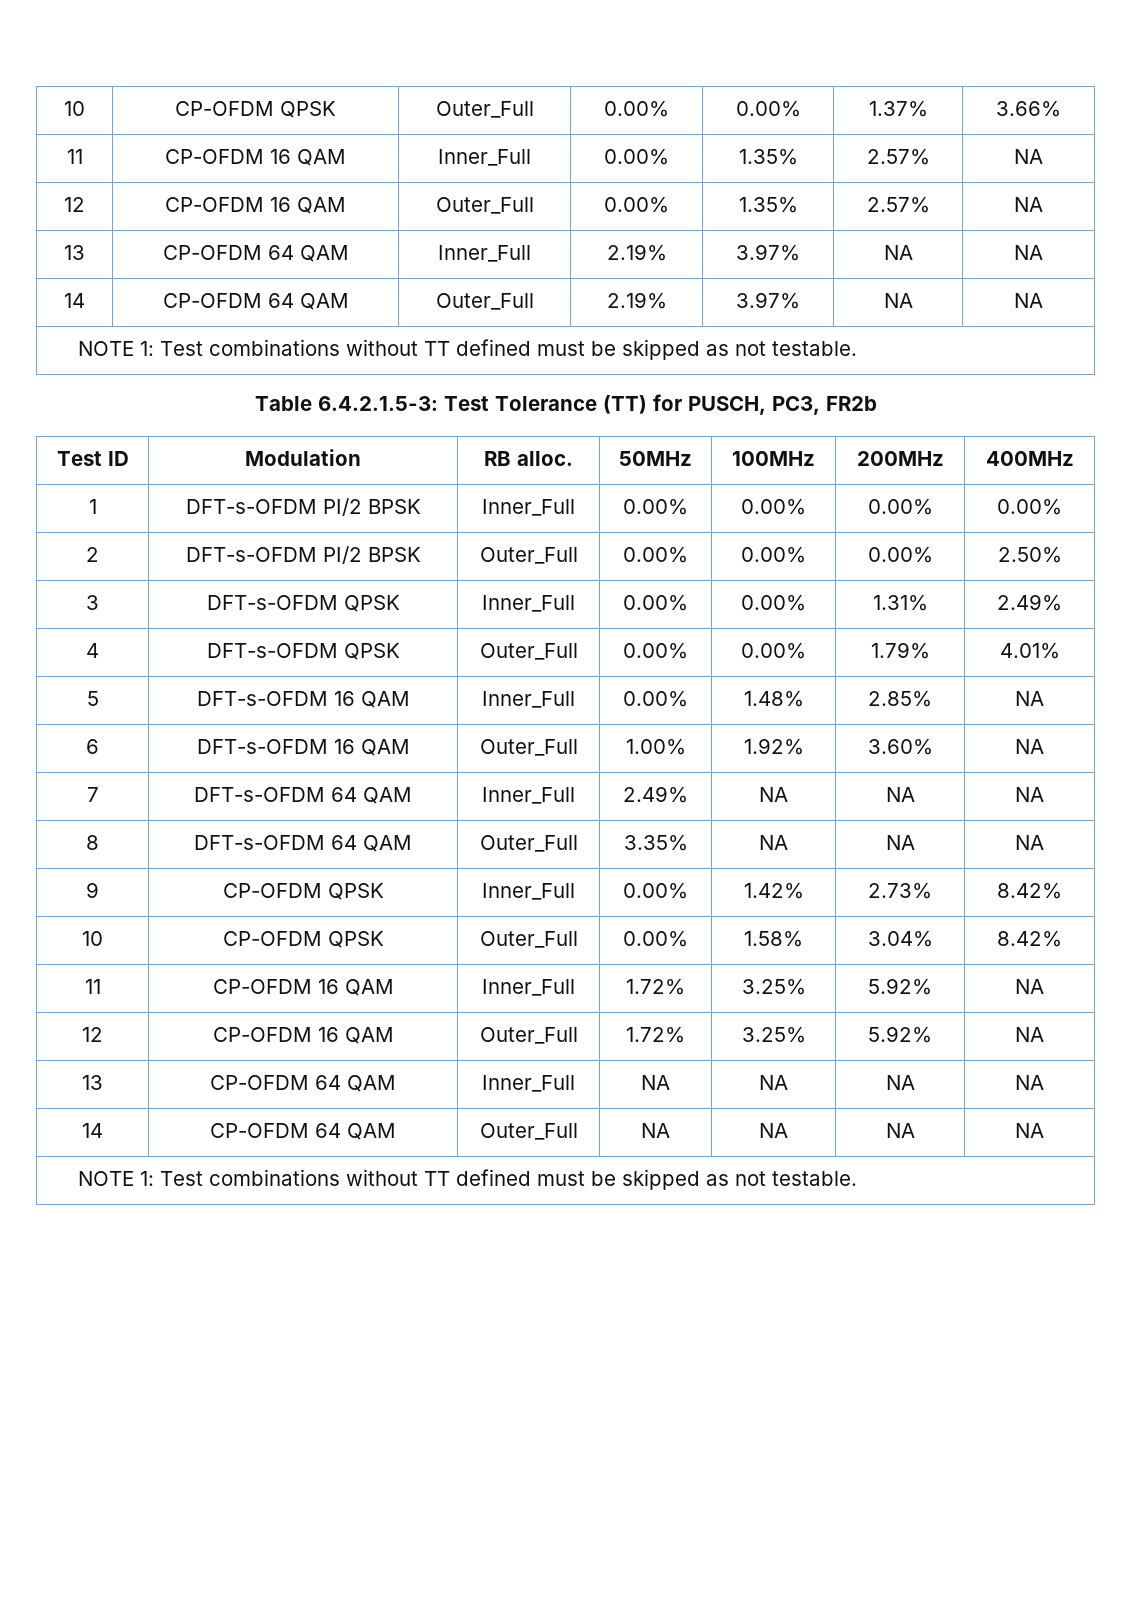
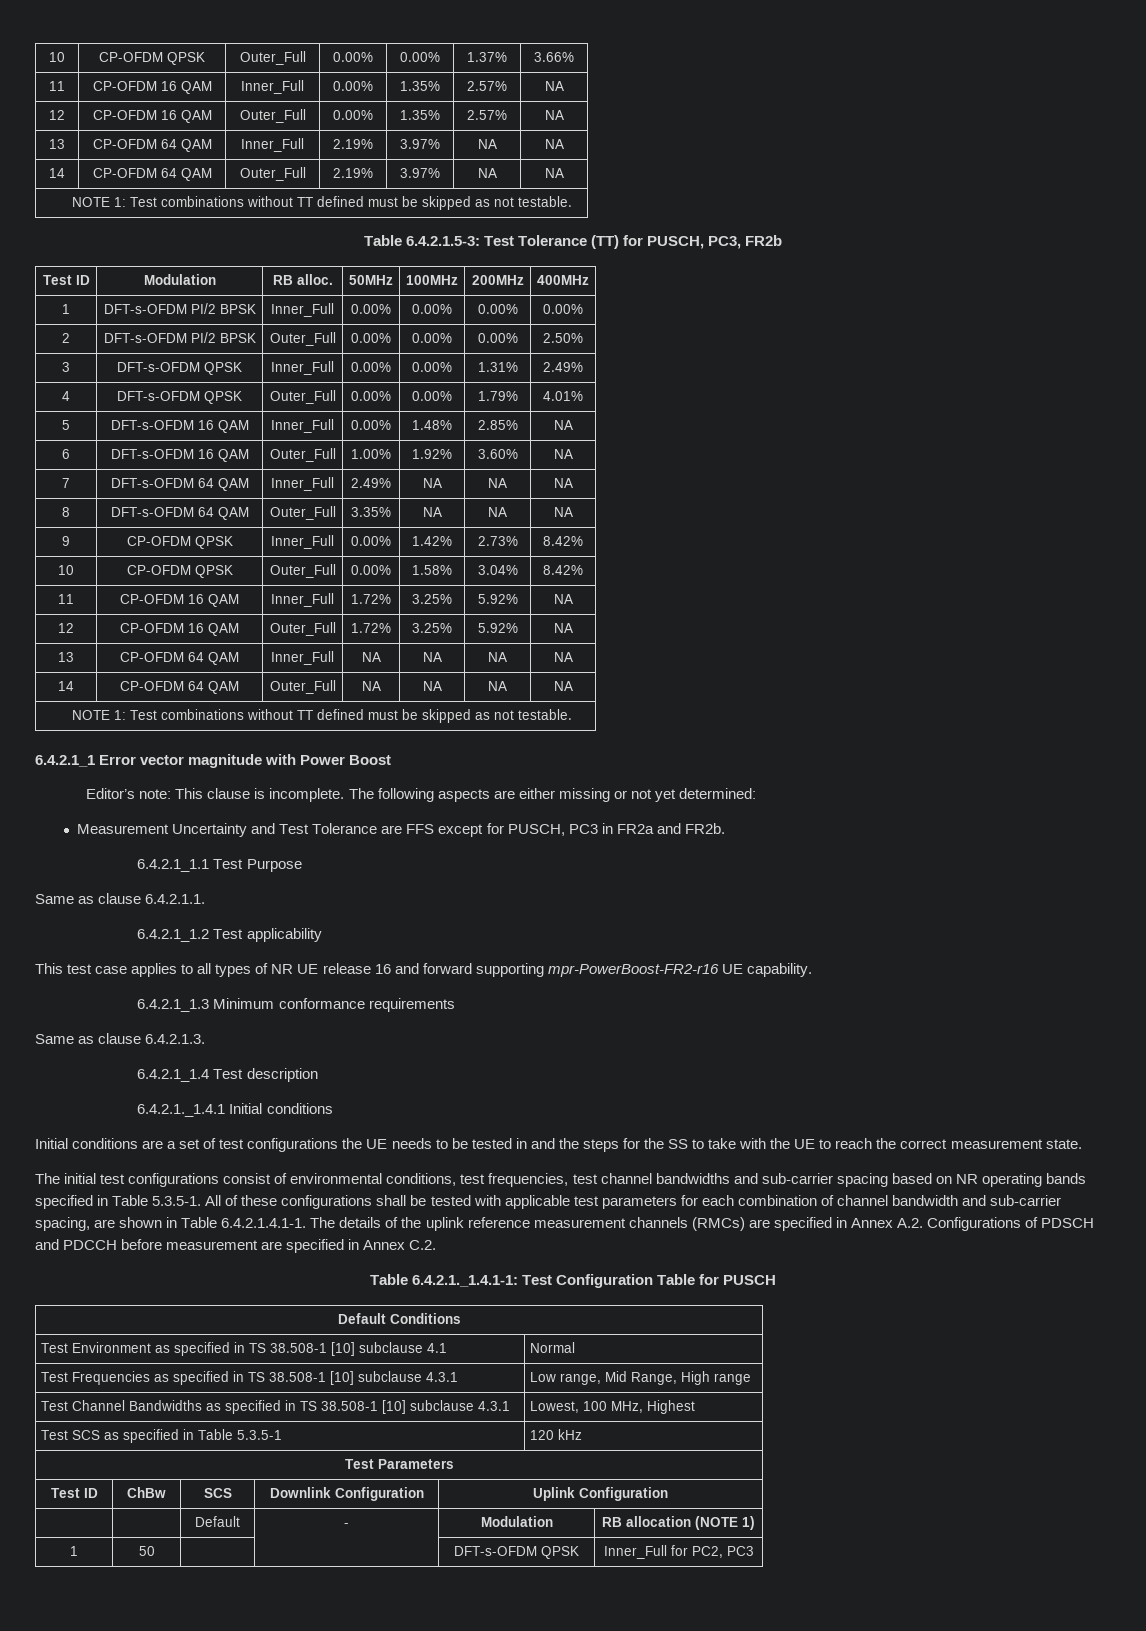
+ 6.4.2.1_1 Error vector magnitude with Power Boost
+ Editor’s note: This clause is incomplete. The following aspects are either missing or not yet determined:
+ Measurement Uncertainty and Test Tolerance are FFS except for PUSCH, PC3 in FR2a and FR2b.
+ 6.4.2.1_1.1 Test Purpose
+ Same as clause 6.4.2.1.1.
+ 6.4.2.1_1.2 Test applicability
+ This test case applies to all types of NR UE release 16 and forward supporting mpr-PowerBoost-FR2-r16 UE capability.
+ 6.4.2.1_1.3 Minimum conformance requirements
+ Same as clause 6.4.2.1.3.
+ 6.4.2.1_1.4 Test description
+ 6.4.2.1._1.4.1 Initial conditions
+ Initial conditions are a set of test configurations the UE needs to be tested in and the steps for the SS to take with the UE to reach the correct measurement state.
+ The initial test configurations consist of environmental conditions, test frequencies, test channel bandwidths and sub-carrier spacing based on NR operating bands specified in Table 5.3.5-1. All of these configurations shall be tested with applicable test parameters for each combination of channel bandwidth and sub-carrier spacing, are shown in Table 6.4.2.1.4.1-1. The details of the uplink reference measurement channels (RMCs) are specified in Annex A.2. Configurations of PDSCH and PDCCH before measurement are specified in Annex C.2.
+ Table 6.4.2.1._1.4.1-1: Test Configuration Table for PUSCH
+ Default Conditions
+ Test Environment as specified in TS 38.508-1 [10] subclause 4.1 | Normal
+ Test Frequencies as specified in TS 38.508-1 [10] subclause 4.3.1 | Low range, Mid Range, High range
+ Test Channel Bandwidths as specified in TS 38.508-1 [10] subclause 4.3.1 | Lowest, 100 MHz, Highest
+ Test SCS as specified in Table 5.3.5-1 | 120 kHz
+ Test Parameters
+ Test ID | ChBw | SCS | Downlink Configuration | Uplink Configuration
+ | | Default | - | Modulation | RB allocation (NOTE 1)
+ 1 | 50 | | | DFT-s-OFDM QPSK | Inner_Full for PC2, PC3

